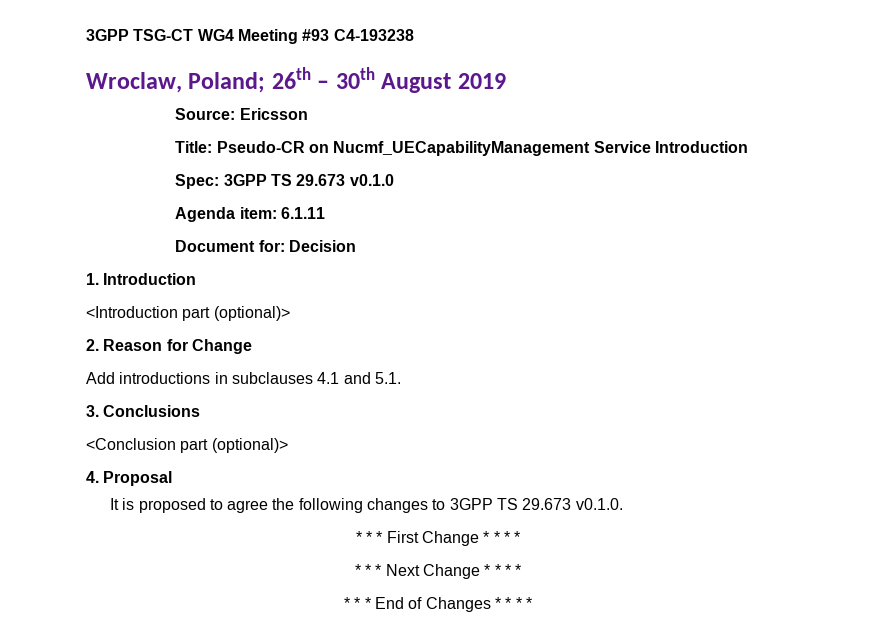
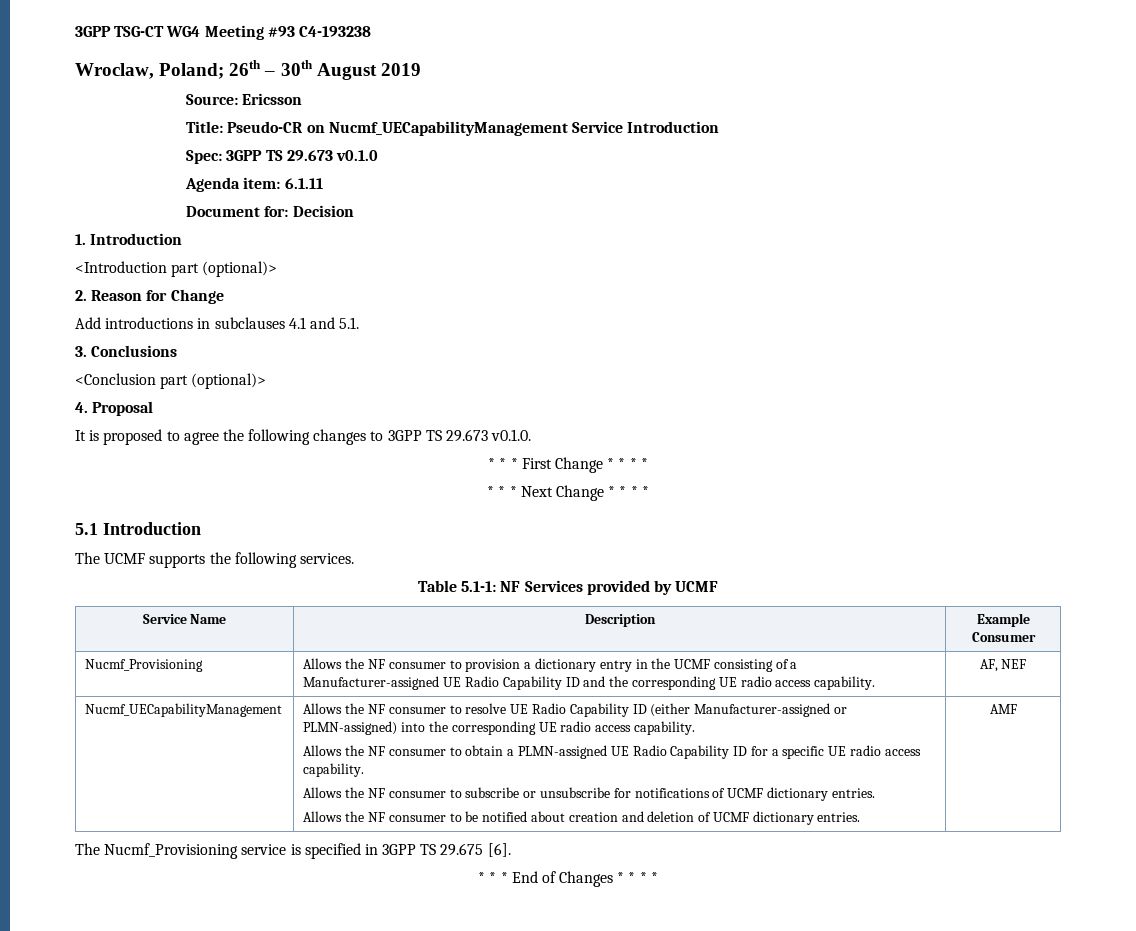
+ 5.1 Introduction
+ The UCMF supports the following services.
+ Table 5.1-1: NF Services provided by UCMF
+ Service Name | Description | Example Consumer
+ Nucmf_Provisioning | Allows the NF consumer to provision a dictionary entry in the UCMF consisting of a Manufacturer-assigned UE Radio Capability ID and the corresponding UE radio access capability. | AF, NEF
+ Nucmf_UECapabilityManagement | Allows the NF consumer to resolve UE Radio Capability ID (either Manufacturer-assigned or PLMN-assigned) into the corresponding UE radio access capability.
+ Allows the NF consumer to obtain a PLMN-assigned UE Radio Capability ID for a specific UE radio access capability.
+ Allows the NF consumer to subscribe or unsubscribe for notifications of UCMF dictionary entries.
+ Allows the NF consumer to be notified about creation and deletion of UCMF dictionary entries. | AMF
+ The Nucmf_Provisioning service is specified in 3GPP TS 29.675 [6].

